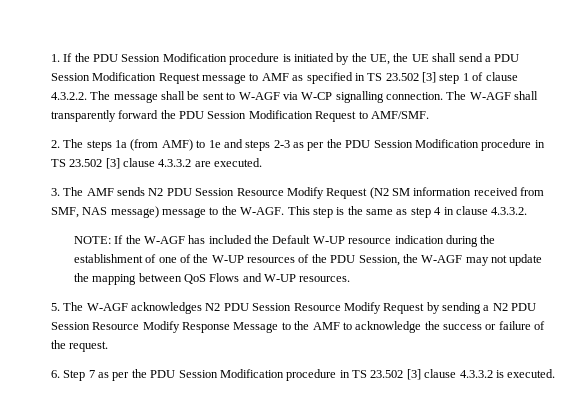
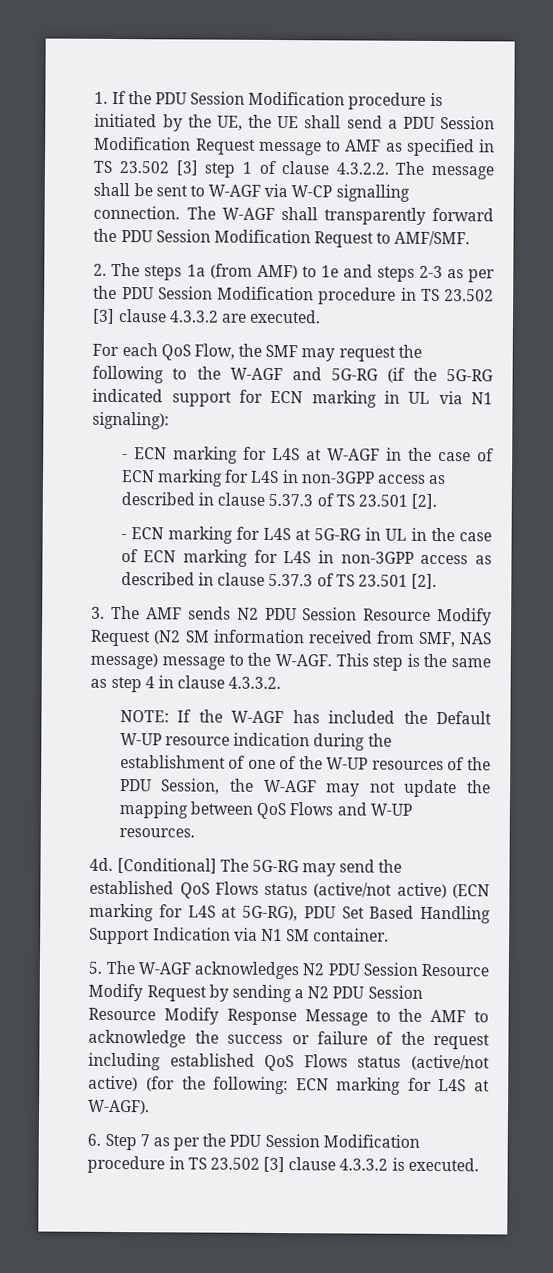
+ For each QoS Flow, the SMF may request the following to the W-AGF and 5G-RG (if the 5G-RG indicated support for ECN marking in UL via N1 signaling):
+ - ECN marking for L4S at W-AGF in the case of ECN marking for L4S in non-3GPP access as described in clause 5.37.3 of TS 23.501 [2].
+ - ECN marking for L4S at 5G-RG in UL in the case of ECN marking for L4S in non-3GPP access as described in clause 5.37.3 of TS 23.501 [2].
+ 4d. [Conditional] The 5G-RG may send the established QoS Flows status (active/not active) (ECN marking for L4S at 5G-RG), PDU Set Based Handling Support Indication via N1 SM container.
- 5. The W-AGF acknowledges N2 PDU Session Resource Modify Request by sending a N2 PDU Session Resource Modify Response Message to the AMF to acknowledge the success or failure of the request.
+ 5. The W-AGF acknowledges N2 PDU Session Resource Modify Request by sending a N2 PDU Session Resource Modify Response Message to the AMF to acknowledge the success or failure of the request including established QoS Flows status (active/not active) (for the following: ECN marking for L4S at W-AGF).

